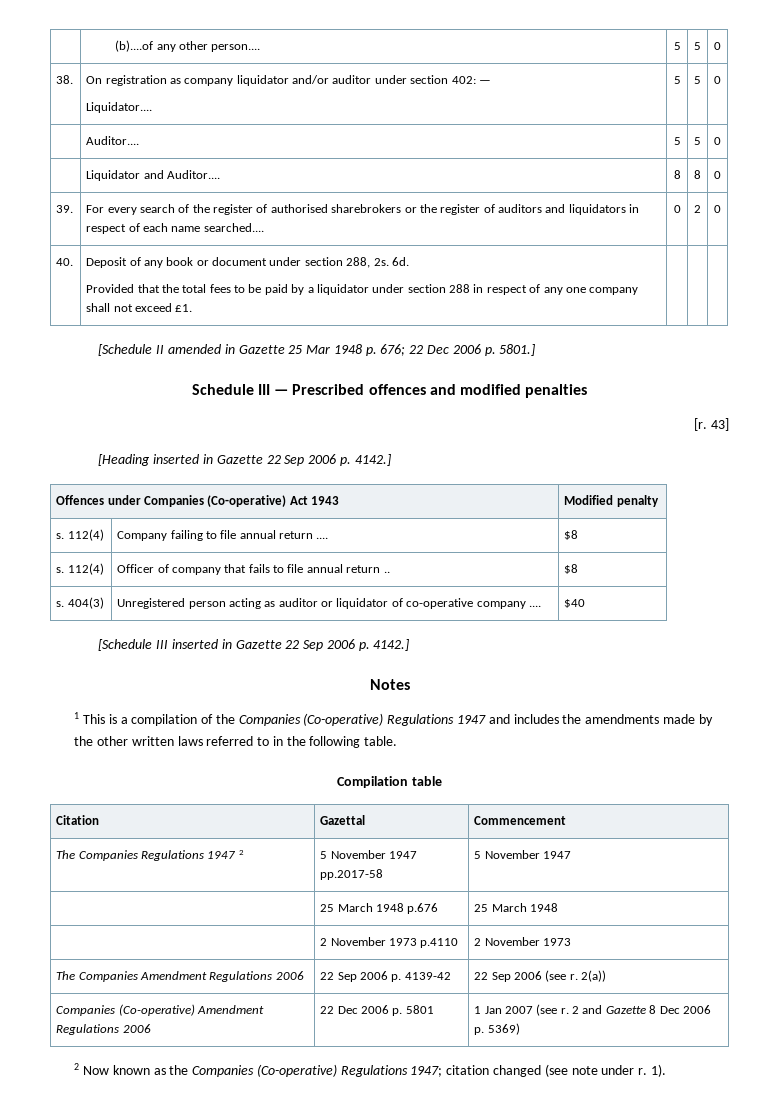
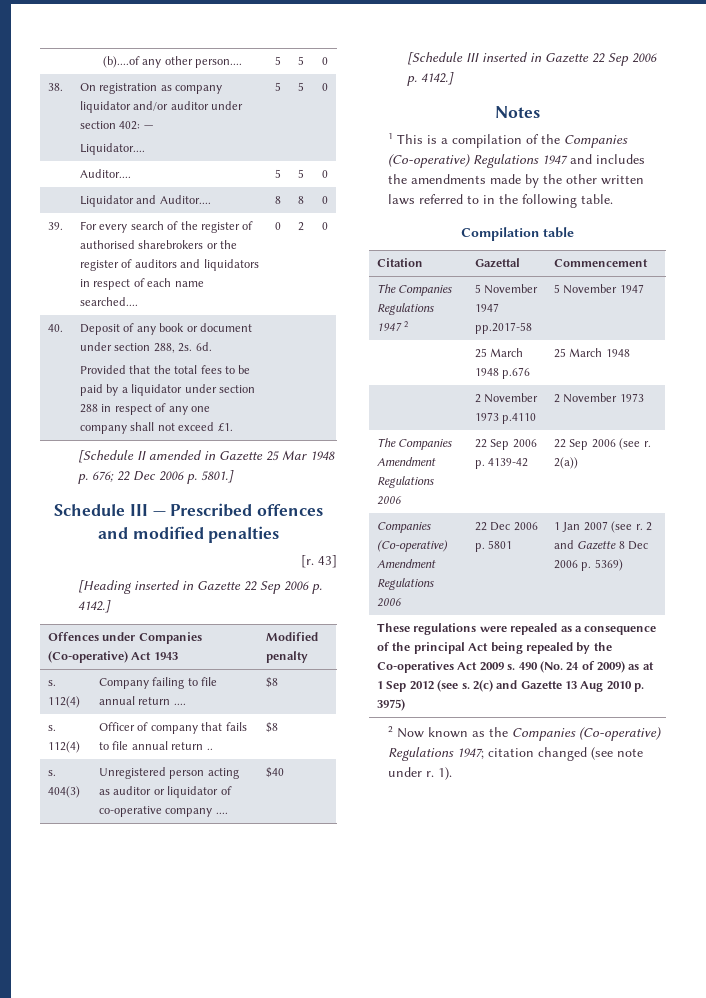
+ These regulations were repealed as a consequence of the principal Act being repealed by the Co-operatives Act 2009 s. 490 (No. 24 of 2009) as at 1 Sep 2012 (see s. 2(c) and Gazette 13 Aug 2010 p. 3975)

